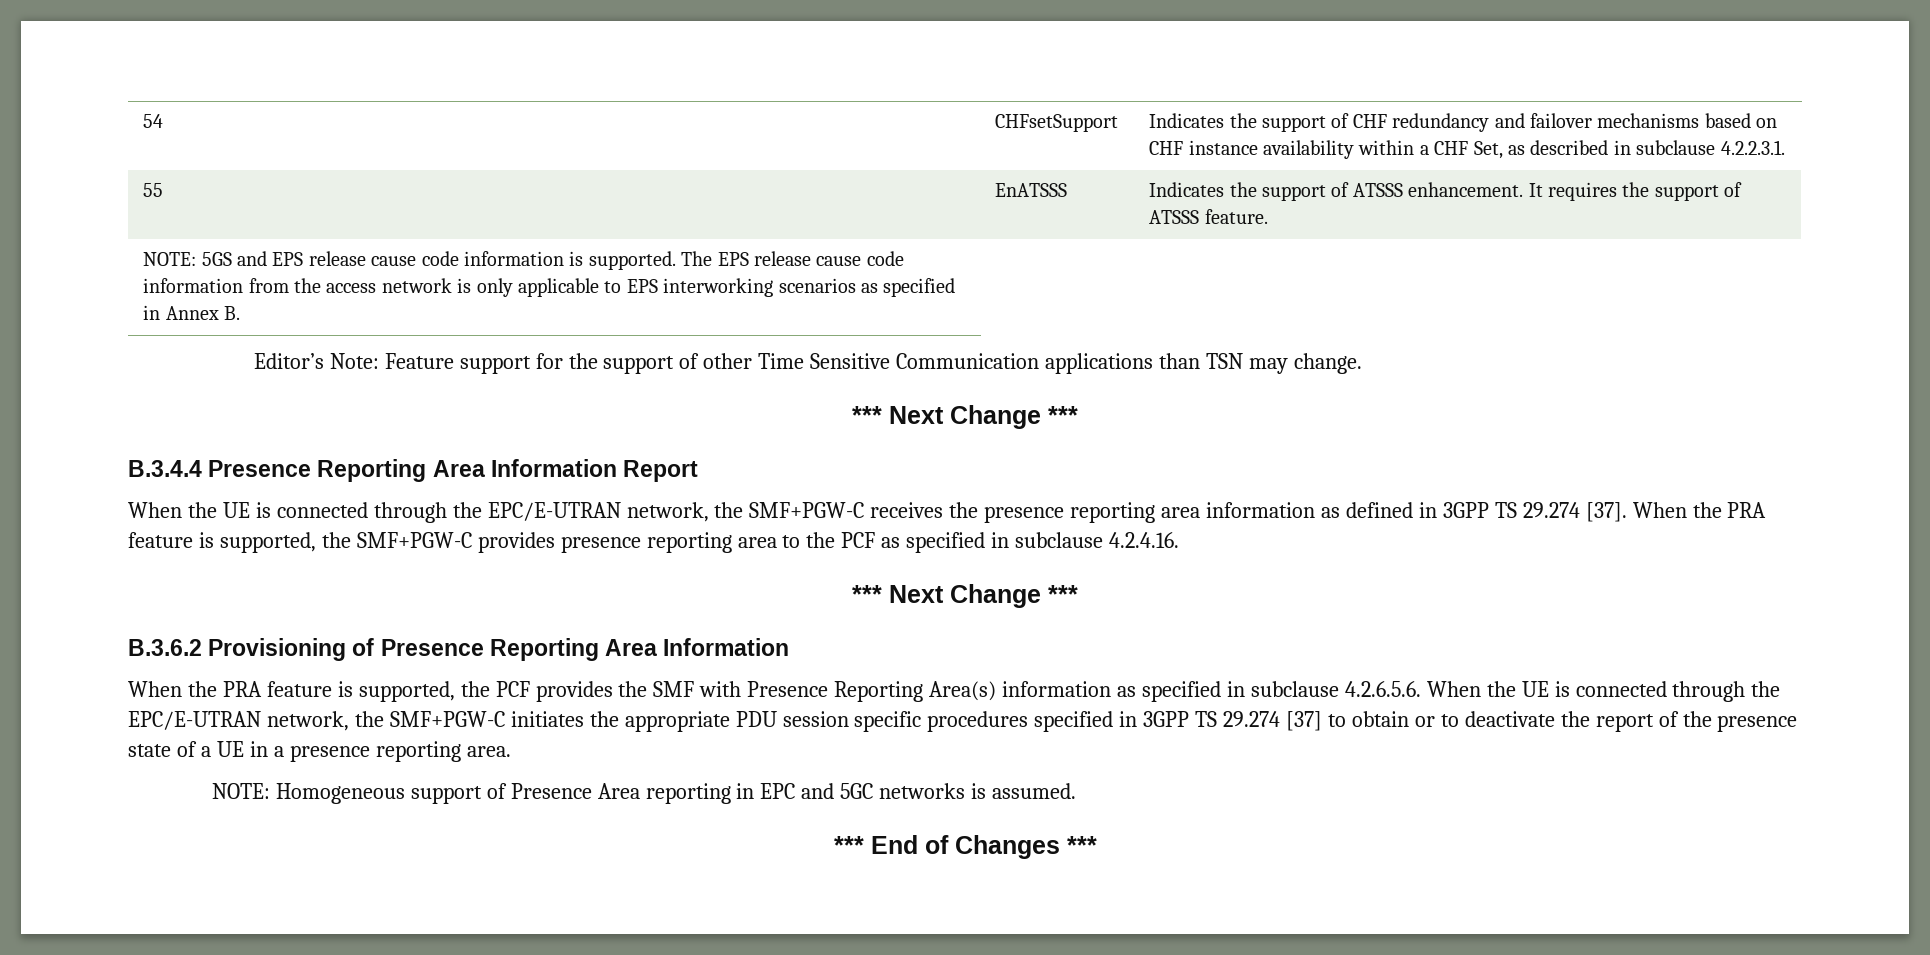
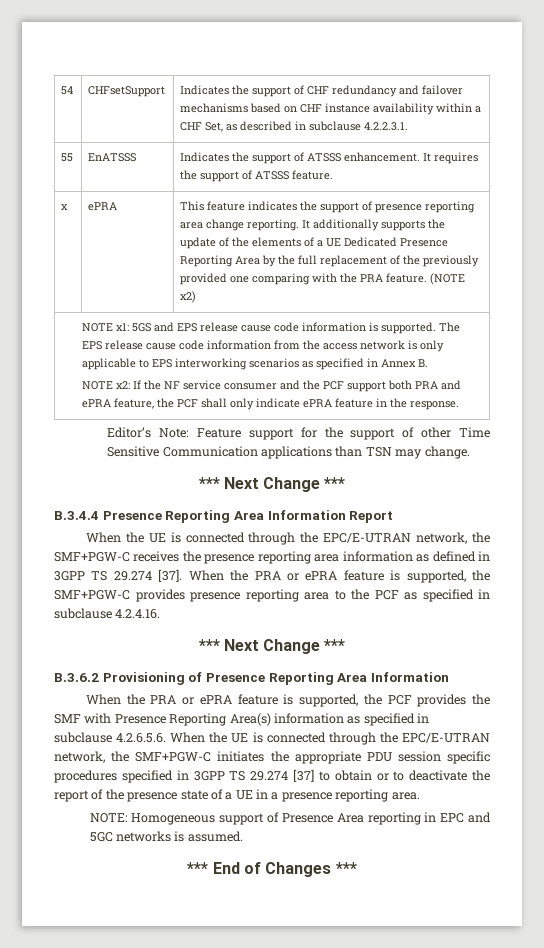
- NOTE: 5GS and EPS release cause code information is supported.
+ x | ePRA | This feature indicates the support of presence reporting area change reporting. It additionally supports the update of the elements of a UE Dedicated Presence Reporting Area by the full replacement of the previously provided one comparing with the PRA feature. (NOTE x2)
+ NOTE x1: 5GS and EPS release cause code information is supported.
+ NOTE x2: If the NF service consumer and the PCF support both PRA and ePRA feature, the PCF shall only indicate ePRA feature in the response.
- When the PRA feature is supported, the SMF+PGW-C provides presence reporting area to the PCF as specified in subclause 4.2.4.16.
+ When the PRA or ePRA feature is supported, the SMF+PGW-C provides presence reporting area to the PCF as specified in subclause 4.2.4.16.
- When the PRA feature is supported, the PCF provides the SMF with Presence Reporting Area(s) information as specified in subclause 4.2.6.5.6. When the UE is connected through the EPC/E-UTRAN network, the SMF+PGW-C initiates the appropriate PDU session specific procedures specified in 3GPP TS 29.274 [37] to obtain or to deactivate the report of the presence state of a UE in a presence reporting area.
+ When the PRA or ePRA feature is supported, the PCF provides the SMF with Presence Reporting Area(s) information as specified in subclause 4.2.6.5.6. When the UE is connected through the EPC/E-UTRAN network, the SMF+PGW-C initiates the appropriate PDU session specific procedures specified in 3GPP TS 29.274 [37] to obtain or to deactivate the report of the presence state of a UE in a presence reporting area.

